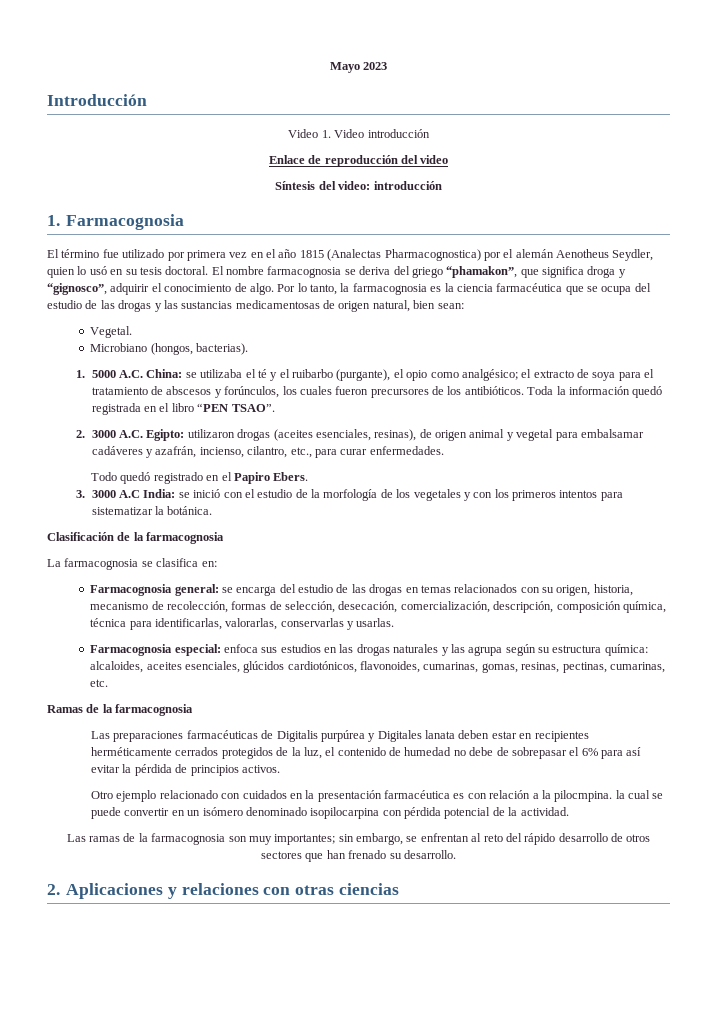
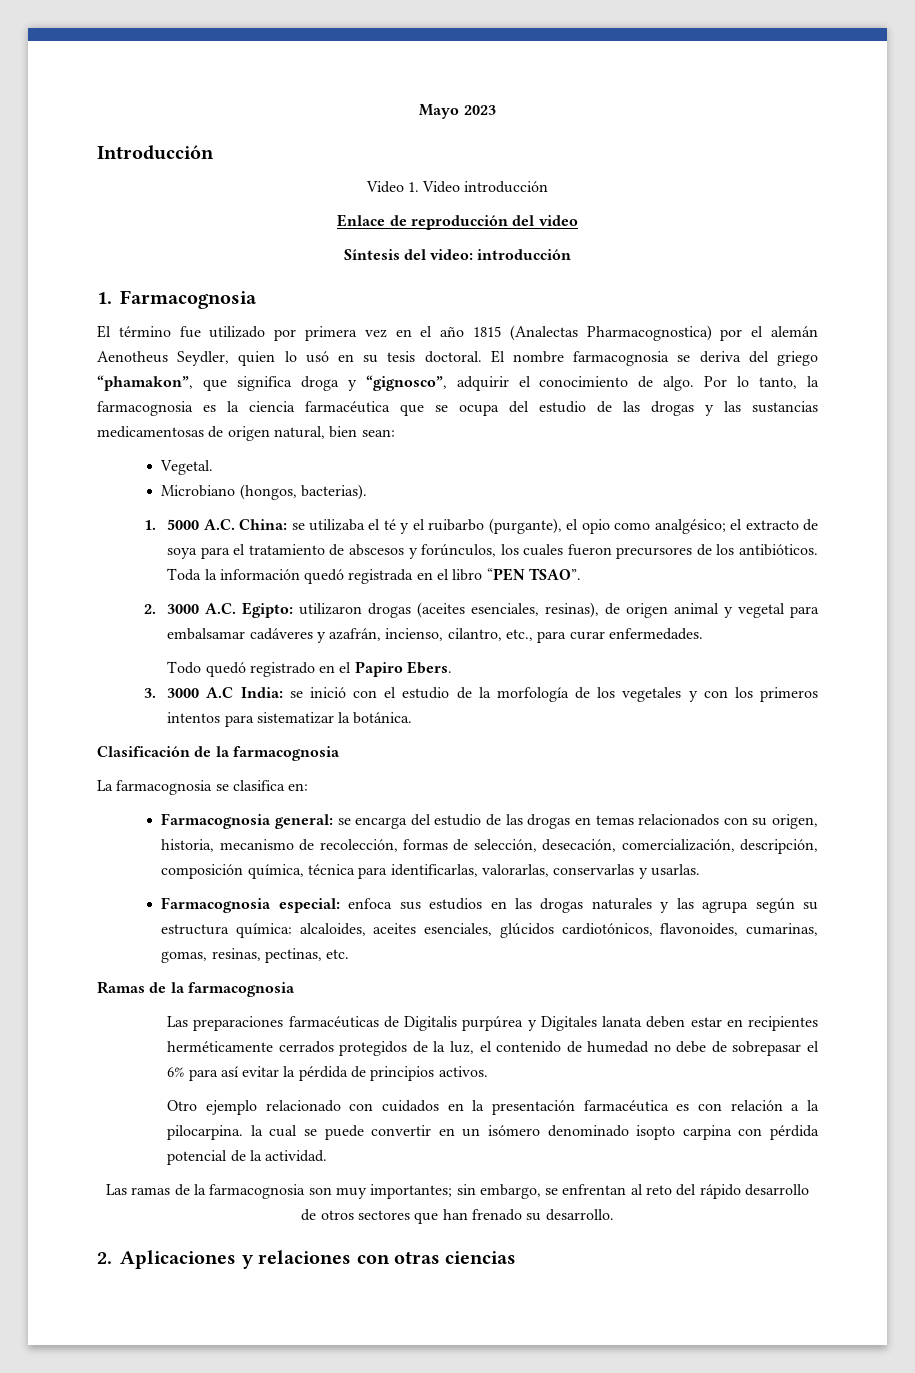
- Farmacognosia especial: enfoca sus estudios en las drogas naturales y las agrupa según su estructura química: alcaloides, aceites esenciales, glúcidos cardiotónicos, flavonoides, cumarinas, gomas, resinas, pectinas, cumarinas, etc.
+ Farmacognosia especial: enfoca sus estudios en las drogas naturales y las agrupa según su estructura química: alcaloides, aceites esenciales, glúcidos cardiotónicos, flavonoides, cumarinas, gomas, resinas, pectinas, etc.
- Otro ejemplo relacionado con cuidados en la presentación farmacéutica es con relación a la pilocmpina. la cual se puede convertir en un isómero denominado isopilocarpina con pérdida potencial de la actividad.
+ Otro ejemplo relacionado con cuidados en la presentación farmacéutica es con relación a la pilocarpina. la cual se puede convertir en un isómero denominado isopto carpina con pérdida potencial de la actividad.

